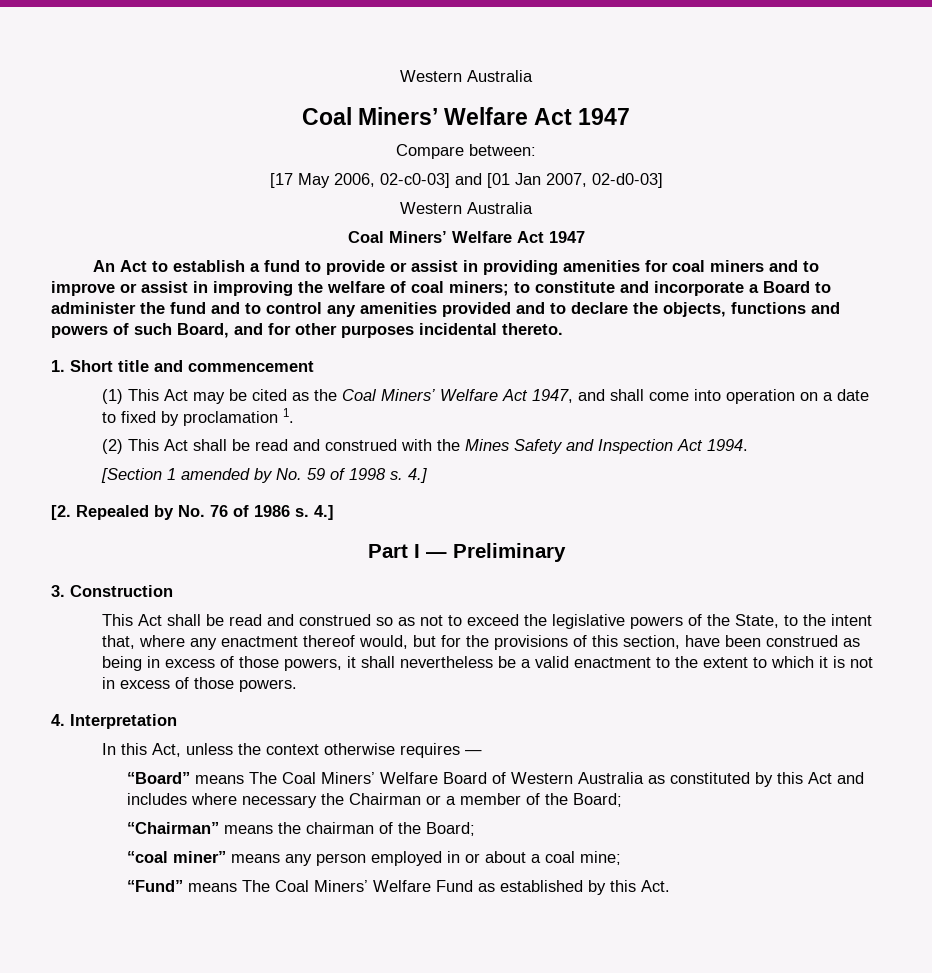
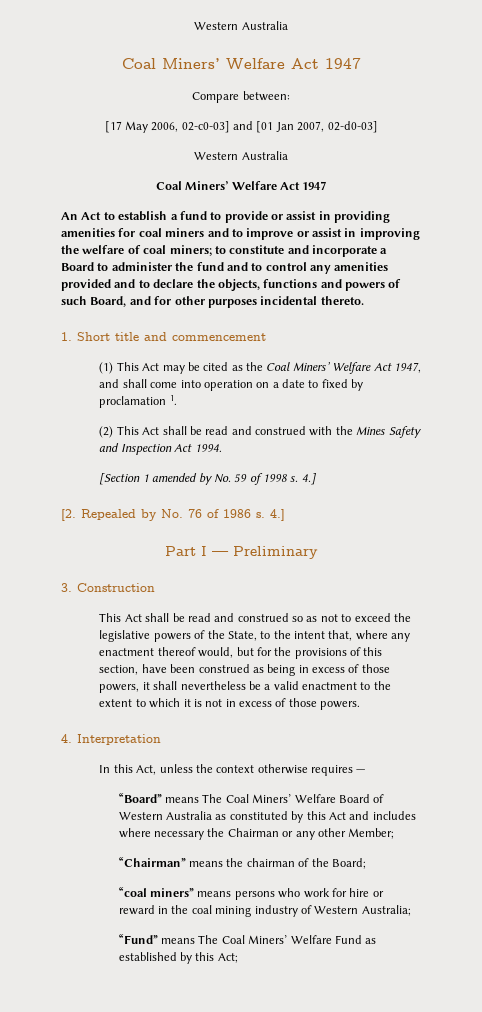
- “Board” means The Coal Miners’ Welfare Board of Western Australia as constituted by this Act and includes where necessary the Chairman or a member of the Board;
+ “Board” means The Coal Miners’ Welfare Board of Western Australia as constituted by this Act and includes where necessary the Chairman or any other Member;
- “coal miner” means any person employed in or about a coal mine;
+ “coal miners” means persons who work for hire or reward in the coal mining industry of Western Australia;
- “Fund” means The Coal Miners’ Welfare Fund as established by this Act.
+ “Fund” means The Coal Miners’ Welfare Fund as established by this Act;

